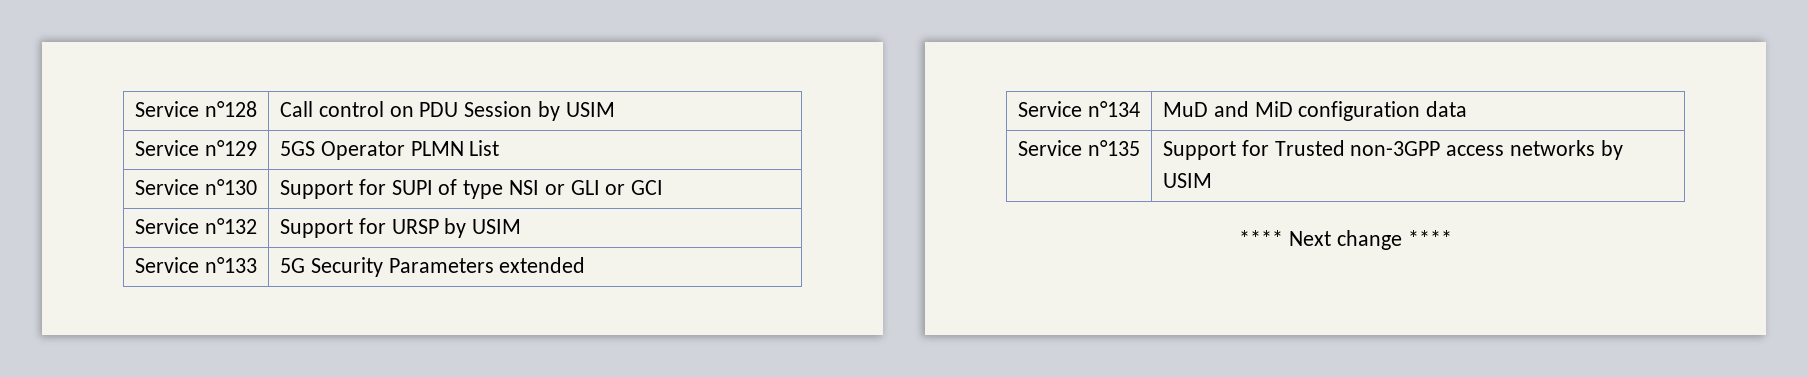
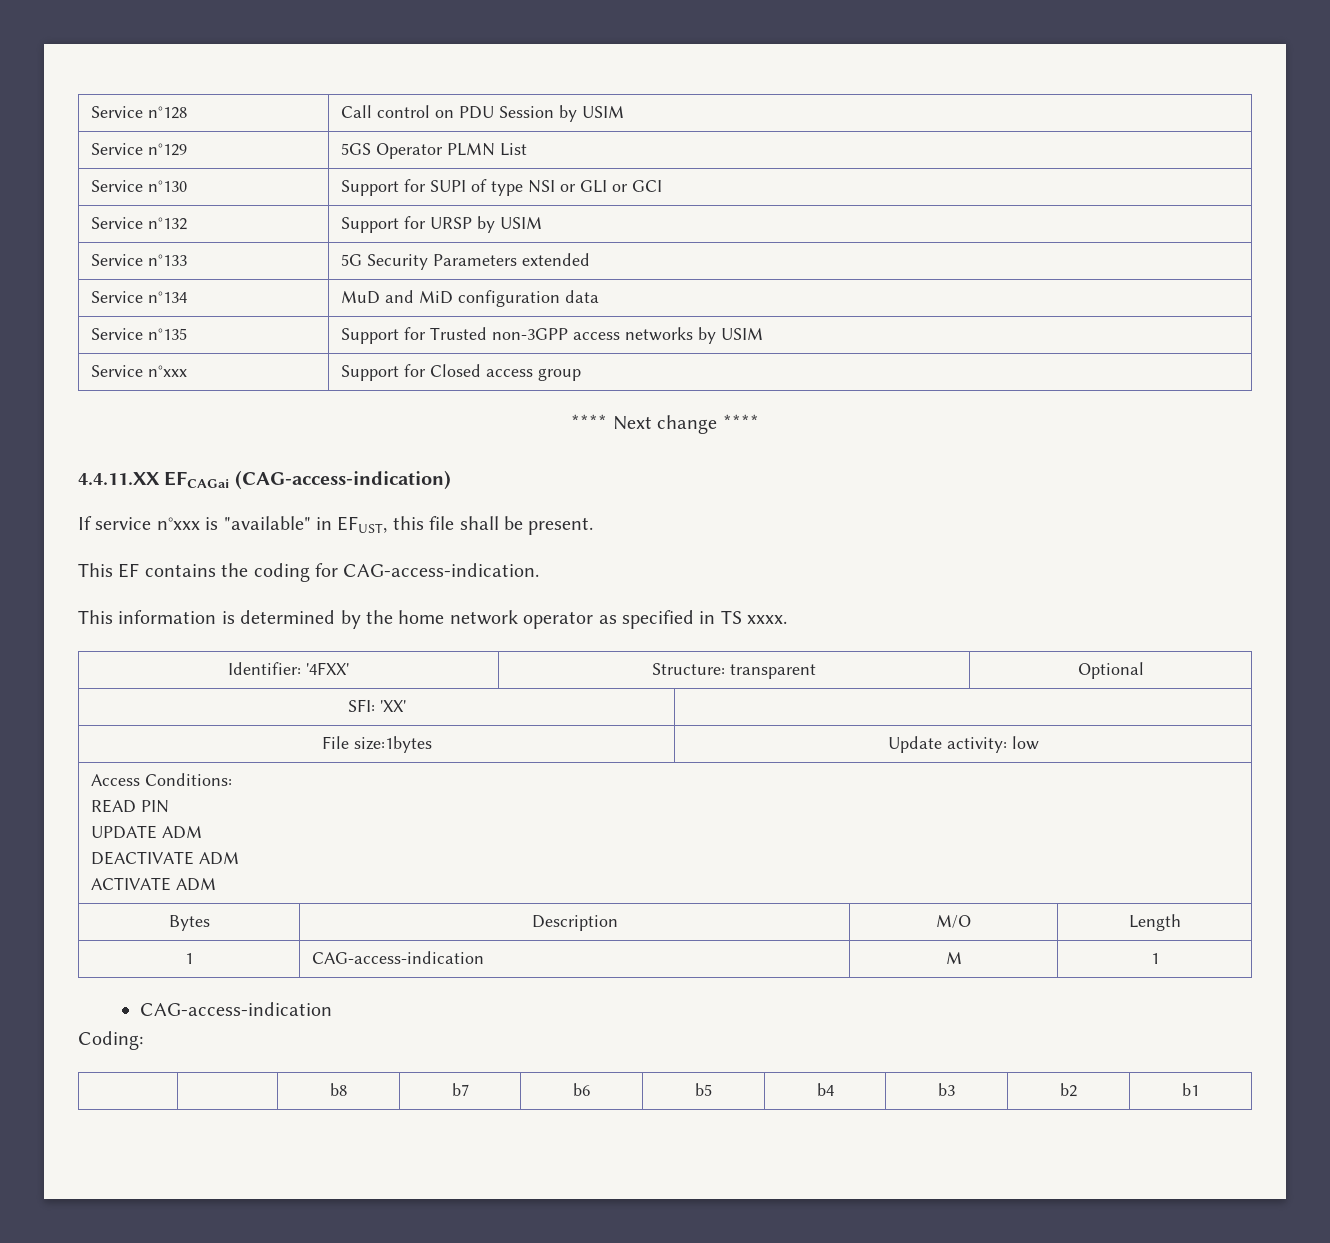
+ Service n°xxx | Support for Closed access group
  **** Next change ****
+ 4.4.11.XX EFCAGai (CAG-access-indication)
+ If service n°xxx is "available" in EFUST, this file shall be present.
+ This EF contains the coding for CAG-access-indication.
+ This information is determined by the home network operator as specified in TS xxxx.
+ Identifier: '4FXX' | Structure: transparent | Optional
+ SFI: 'XX' |
+ File size:1bytes | Update activity: low
+ Access Conditions:
+ READ PIN
+ UPDATE ADM
+ DEACTIVATE ADM
+ ACTIVATE ADM
+ Bytes | Description | M/O | Length
+ 1 | CAG-access-indication | M | 1
+ CAG-access-indication
+ Coding:
+ | | b8 | b7 | b6 | b5 | b4 | b3 | b2 | b1

